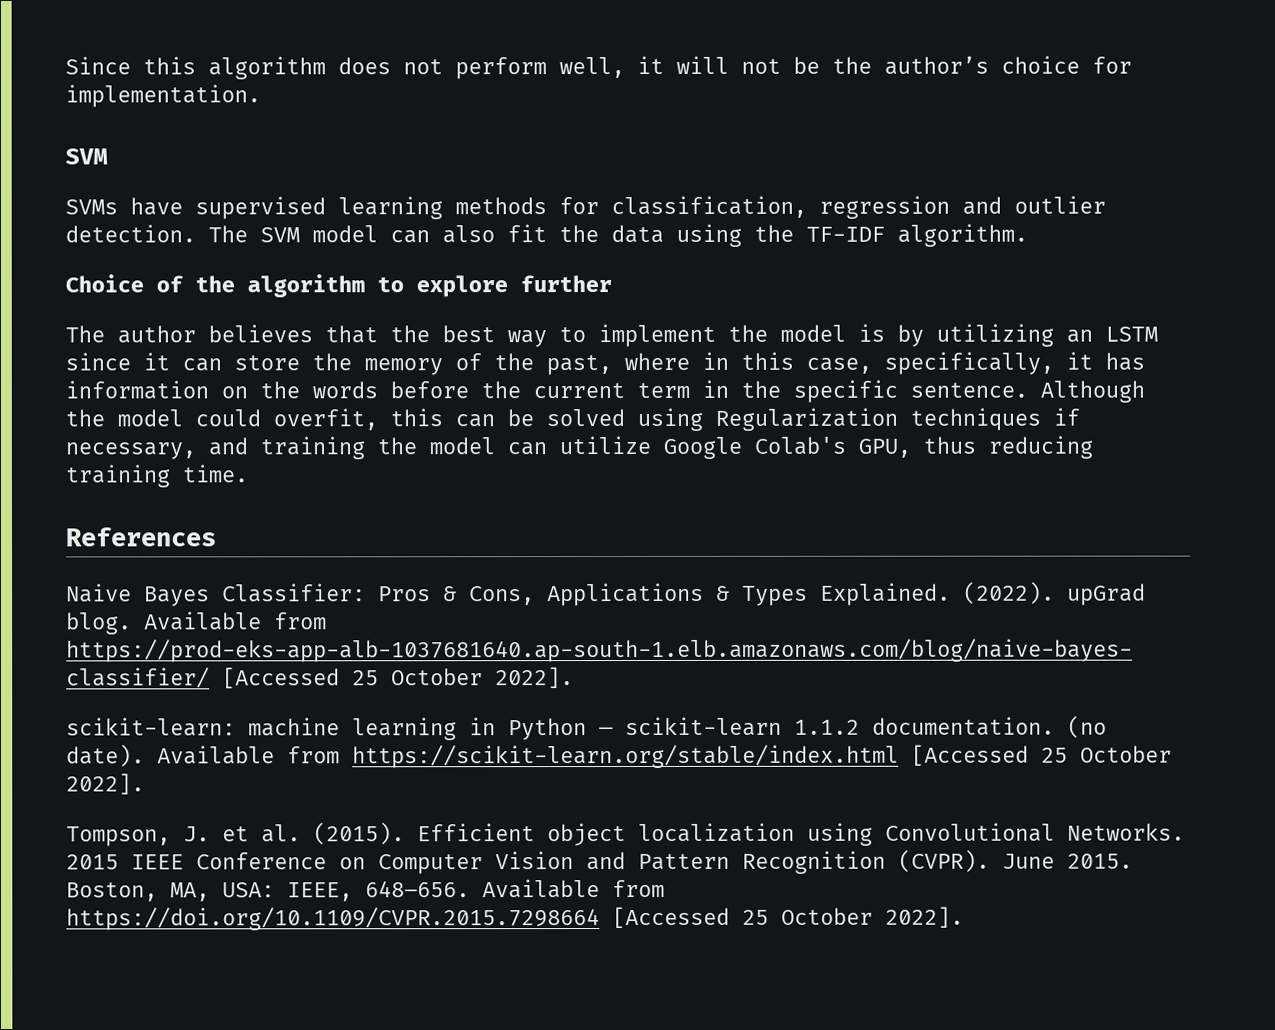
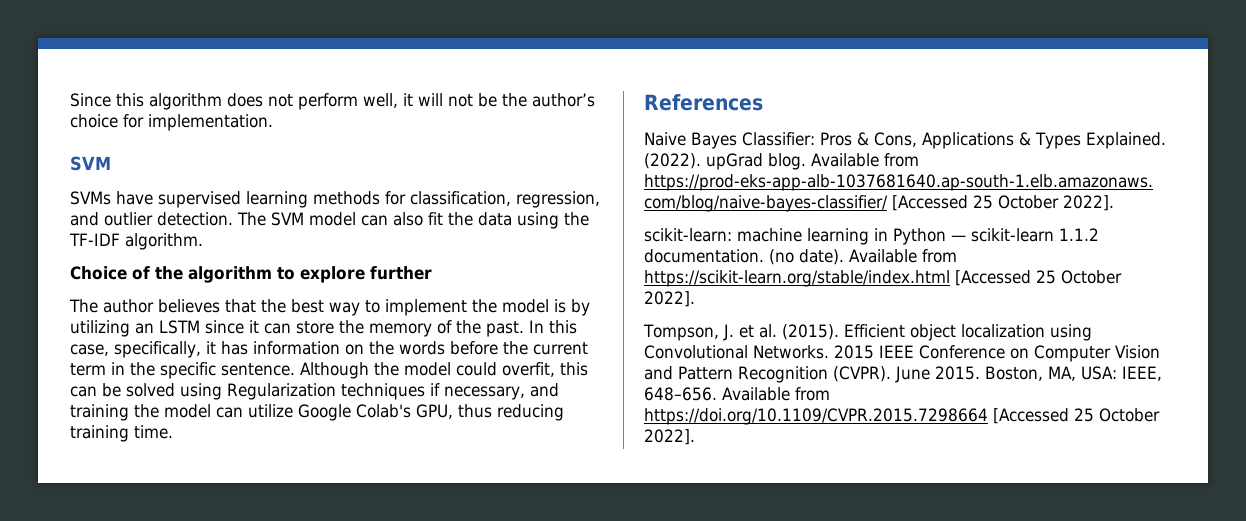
- SVMs have supervised learning methods for classification, regression and outlier detection.
+ SVMs have supervised learning methods for classification, regression, and outlier detection.
- The author believes that the best way to implement the model is by utilizing an LSTM since it can store the memory of the past, where in this case, specifically, it has information on the words before the current term in the specific sentence.
+ The author believes that the best way to implement the model is by utilizing an LSTM since it can store the memory of the past. In this case, specifically, it has information on the words before the current term in the specific sentence.

